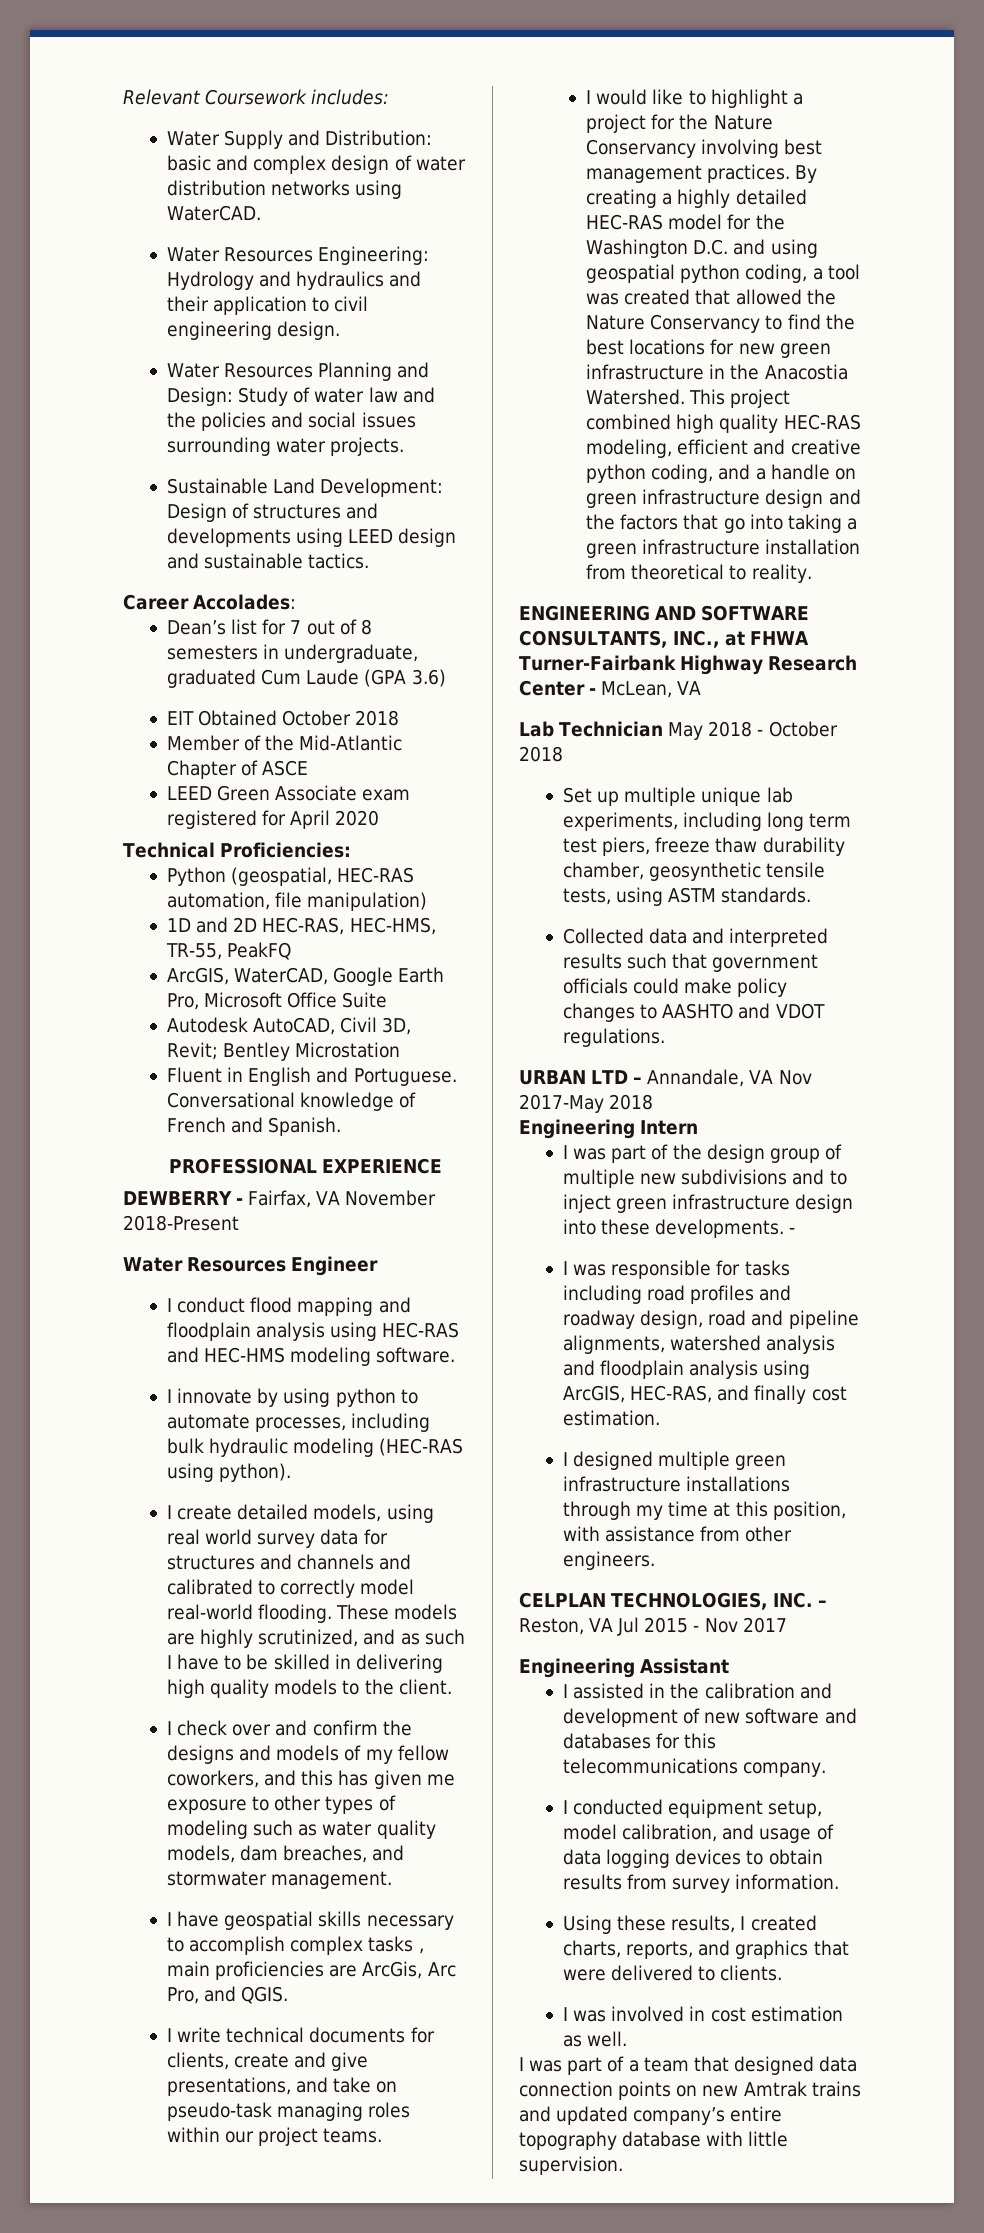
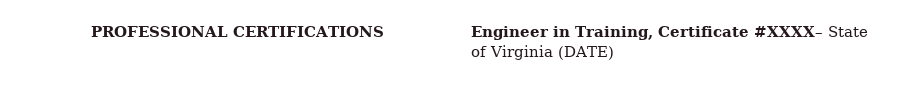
- Relevant Coursework includes:
- Water Supply and Distribution: basic and complex design of water distribution networks using WaterCAD.
- Water Resources Engineering: Hydrology and hydraulics and their application to civil engineering design.
- Water Resources Planning and Design: Study of water law and the policies and social issues surrounding water projects.
- Sustainable Land Development: Design of structures and developments using LEED design and sustainable tactics.
- Career Accolades:
- Dean’s list for 7 out of 8 semesters in undergraduate, graduated Cum Laude (GPA 3.6)
- EIT Obtained October 2018
- Member of the Mid-Atlantic Chapter of ASCE
- LEED Green Associate exam registered for April 2020
- Technical Proficiencies:
- Python (geospatial, HEC-RAS automation, file manipulation)
- 1D and 2D HEC-RAS, HEC-HMS, TR-55, PeakFQ
- ArcGIS, WaterCAD, Google Earth Pro, Microsoft Office Suite
- Autodesk AutoCAD, Civil 3D, Revit; Bentley Microstation
- Fluent in English and Portuguese. Conversational knowledge of French and Spanish.
- PROFESSIONAL EXPERIENCE
- DEWBERRY - Fairfax, VA November 2018-Present
- Water Resources Engineer
- I conduct flood mapping and floodplain analysis using HEC-RAS and HEC-HMS modeling software.
- I innovate by using python to automate processes, including bulk hydraulic modeling (HEC-RAS using python).
- I create detailed models, using real world survey data for structures and channels and calibrated to correctly model real-world flooding. These models are highly scrutinized, and as such I have to be skilled in delivering high quality models to the client.
- I check over and confirm the designs and models of my fellow coworkers, and this has given me exposure to other types of modeling such as water quality models, dam breaches, and stormwater management.
- I have geospatial skills necessary to accomplish complex tasks , main proficiencies are ArcGis, Arc Pro, and QGIS.
- I write technical documents for clients, create and give presentations, and take on pseudo-task managing roles within our project teams.
- I would like to highlight a project for the Nature Conservancy involving best management practices. By creating a highly detailed HEC-RAS model for the Washington D.C. and using geospatial python coding, a tool was created that allowed the Nature Conservancy to find the best locations for new green infrastructure in the Anacostia Watershed. This project combined high quality HEC-RAS modeling, efficient and creative python coding, and a handle on green infrastructure design and the factors that go into taking a green infrastructure installation from theoretical to reality.
- ENGINEERING AND SOFTWARE CONSULTANTS, INC., at FHWA Turner-Fairbank Highway Research Center - McLean, VA
- Lab Technician May 2018 - October 2018
- Set up multiple unique lab experiments, including long term test piers, freeze thaw durability chamber, geosynthetic tensile tests, using ASTM standards.
- Collected data and interpreted results such that government officials could make policy changes to AASHTO and VDOT regulations.
- URBAN LTD – Annandale, VA Nov 2017-May 2018
- Engineering Intern
- I was part of the design group of multiple new subdivisions and to inject green infrastructure design into these developments. -
- I was responsible for tasks including road profiles and roadway design, road and pipeline alignments, watershed analysis and floodplain analysis using ArcGIS, HEC-RAS, and finally cost estimation.
- I designed multiple green infrastructure installations through my time at this position, with assistance from other engineers.
- CELPLAN TECHNOLOGIES, INC. – Reston, VA Jul 2015 - Nov 2017
- Engineering Assistant
- I assisted in the calibration and development of new software and databases for this telecommunications company.
- I conducted equipment setup, model calibration, and usage of data logging devices to obtain results from survey information.
- Using these results, I created charts, reports, and graphics that were delivered to clients.
- I was involved in cost estimation as well.
- I was part of a team that designed data connection points on new Amtrak trains and updated company’s entire topography database with little supervision.
+ PROFESSIONAL CERTIFICATIONS
+ Engineer in Training, Certificate #XXXX– State of Virginia (DATE)

